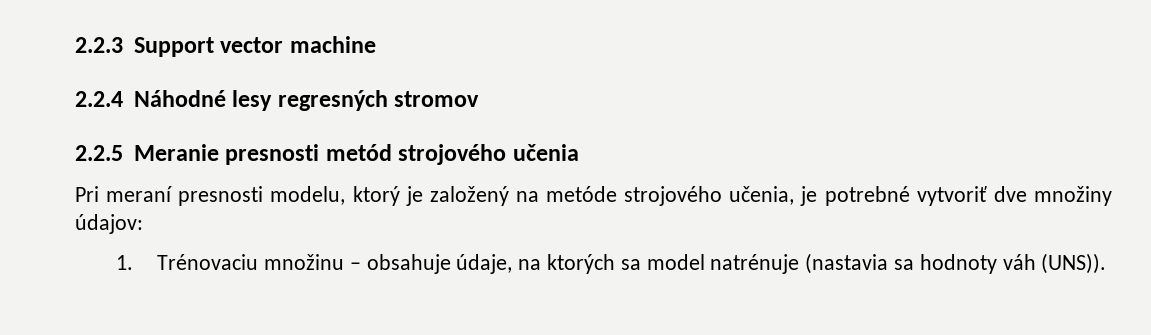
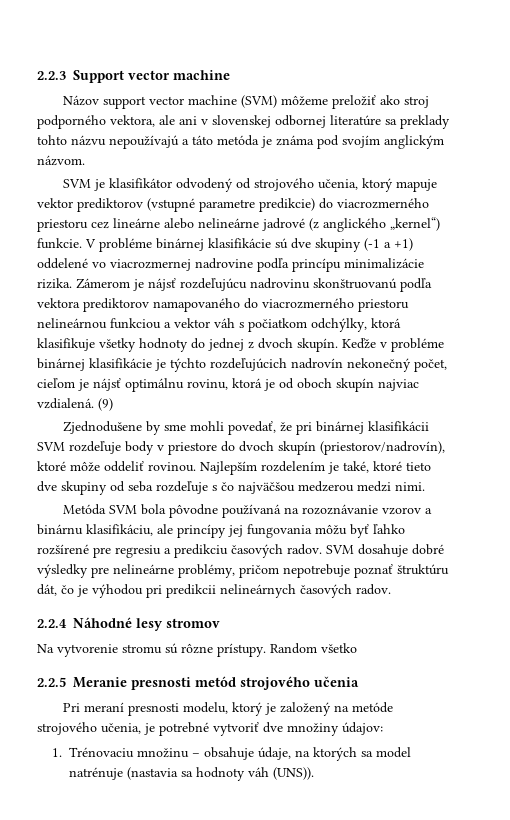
+ Názov support vector machine (SVM) môžeme preložiť ako stroj podporného vektora, ale ani v slovenskej odbornej literatúre sa preklady tohto názvu nepoužívajú a táto metóda je známa pod svojím anglickým názvom.
+ SVM je klasifikátor odvodený od strojového učenia, ktorý mapuje vektor prediktorov (vstupné parametre predikcie) do viacrozmerného priestoru cez lineárne alebo nelineárne jadrové (z anglického „kernel“) funkcie. V probléme binárnej klasifikácie sú dve skupiny (-1 a +1) oddelené vo viacrozmernej nadrovine podľa princípu minimalizácie rizika. Zámerom je nájsť rozdeľujúcu nadrovinu skonštruovanú podľa vektora prediktorov namapovaného do viacrozmerného priestoru nelineárnou funkciou a vektor váh s počiatkom odchýlky, ktorá klasifikuje všetky hodnoty do jednej z dvoch skupín. Keďže v probléme binárnej klasifikácie je týchto rozdeľujúcich nadrovín nekonečný počet, cieľom je nájsť optimálnu rovinu, ktorá je od oboch skupín najviac vzdialená. (9)
+ Zjednodušene by sme mohli povedať, že pri binárnej klasifikácii SVM rozdeľuje body v priestore do dvoch skupín (priestorov/nadrovín), ktoré môže oddeliť rovinou. Najlepším rozdelením je také, ktoré tieto dve skupiny od seba rozdeľuje s čo najväčšou medzerou medzi nimi.
+ Metóda SVM bola pôvodne používaná na rozoznávanie vzorov a binárnu klasifikáciu, ale princípy jej fungovania môžu byť ľahko rozšírené pre regresiu a predikciu časových radov. SVM dosahuje dobré výsledky pre nelineárne problémy, pričom nepotrebuje poznať štruktúru dát, čo je výhodou pri predikcii nelineárnych časových radov.
- 2.2.4 Náhodné lesy regresných stromov
+ 2.2.4 Náhodné lesy stromov
+ Na vytvorenie stromu sú rôzne prístupy. Random všetko

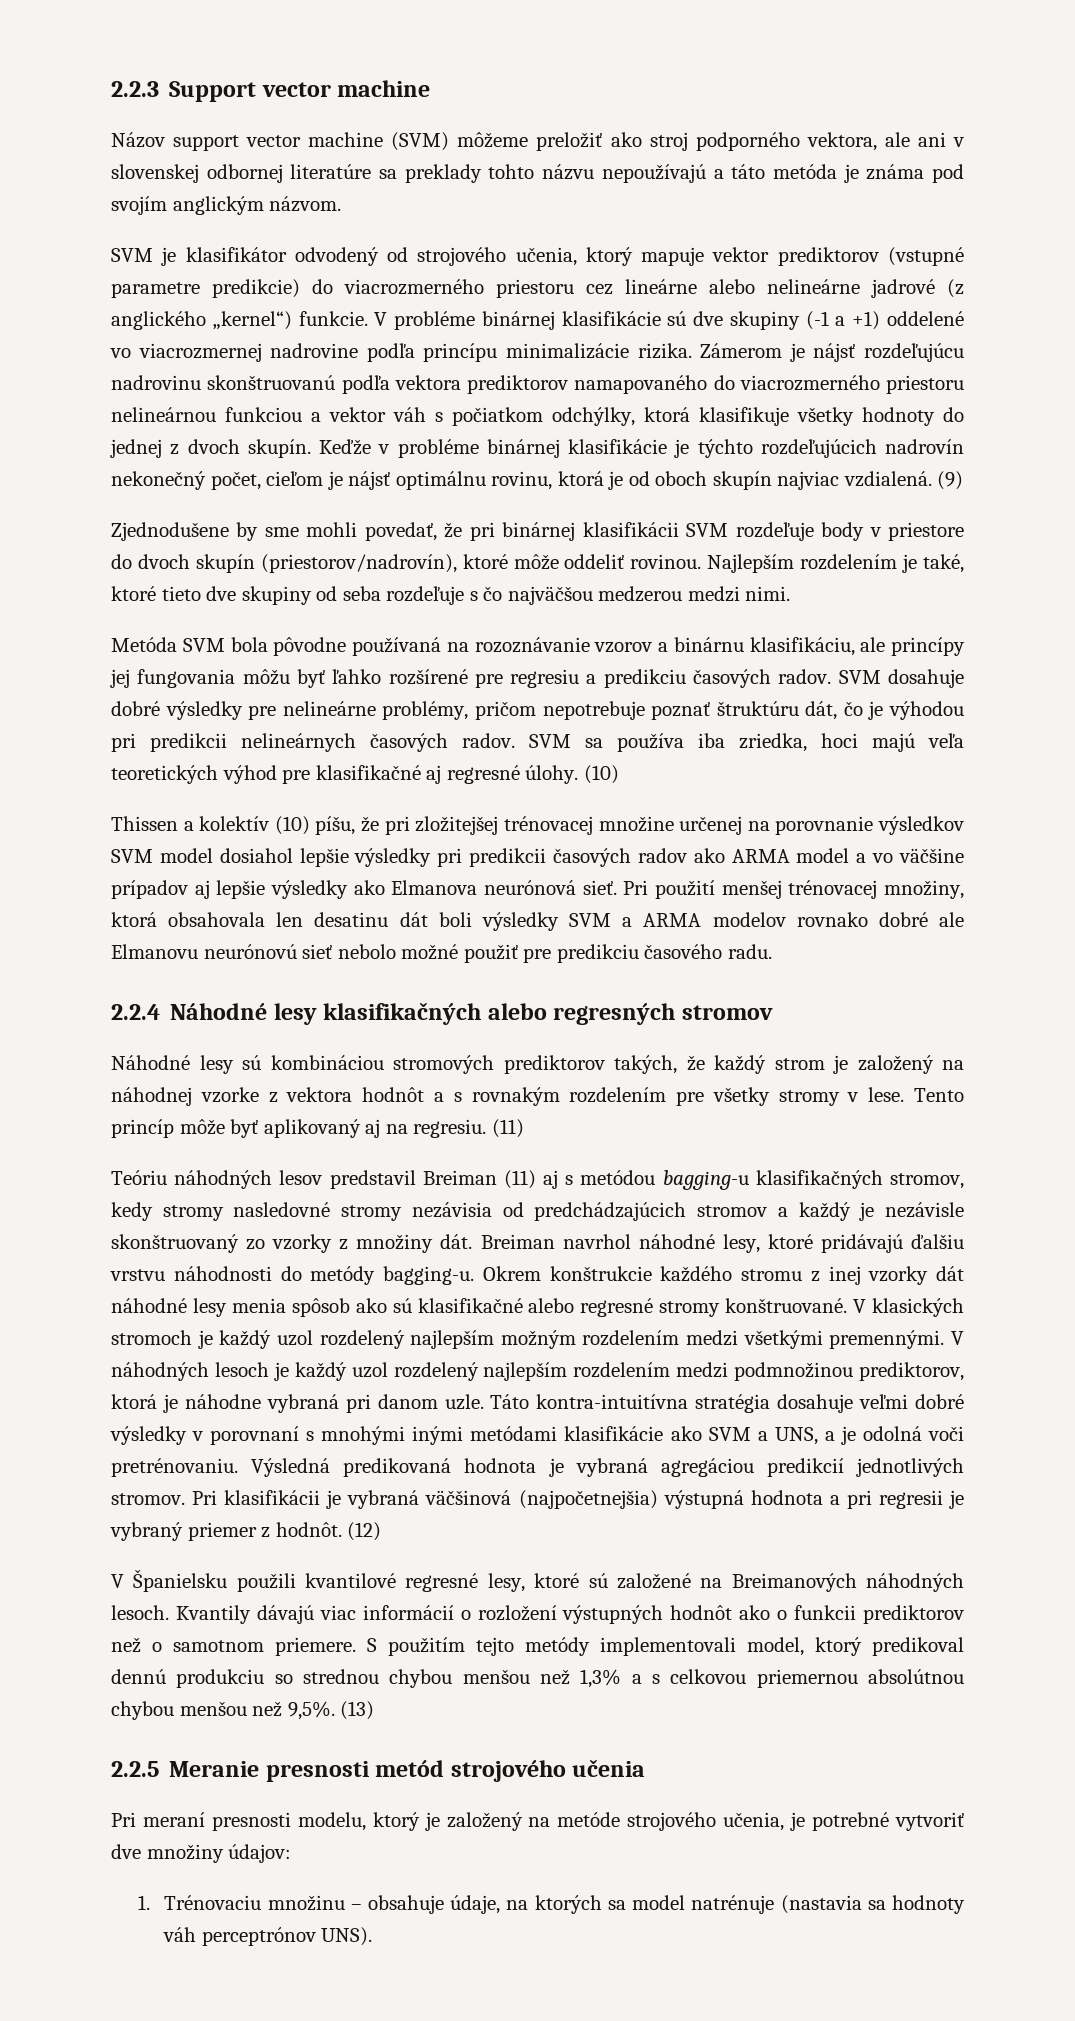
- SVM dosahuje dobré výsledky pre nelineárne problémy, pričom nepotrebuje poznať štruktúru dát, čo je výhodou pri predikcii nelineárnych časových radov.
- 2.2.4 Náhodné lesy stromov
- Na vytvorenie stromu sú rôzne prístupy. Random všetko
+ SVM dosahuje dobré výsledky pre nelineárne problémy, pričom nepotrebuje poznať štruktúru dát, čo je výhodou pri predikcii nelineárnych časových radov. SVM sa používa iba zriedka, hoci majú veľa teoretických výhod pre klasifikačné aj regresné úlohy. (10)
+ Thissen a kolektív (10) píšu, že pri zložitejšej trénovacej množine určenej na porovnanie výsledkov SVM model dosiahol lepšie výsledky pri predikcii časových radov ako ARMA model a vo väčšine prípadov aj lepšie výsledky ako Elmanova neurónová sieť. Pri použití menšej trénovacej množiny, ktorá obsahovala len desatinu dát boli výsledky SVM a ARMA modelov rovnako dobré ale Elmanovu neurónovú sieť nebolo možné použiť pre predikciu časového radu.
+ 2.2.4 Náhodné lesy klasifikačných alebo regresných stromov
+ Náhodné lesy sú kombináciou stromových prediktorov takých, že každý strom je založený na náhodnej vzorke z vektora hodnôt a s rovnakým rozdelením pre všetky stromy v lese. Tento princíp môže byť aplikovaný aj na regresiu. (11)
+ Teóriu náhodných lesov predstavil Breiman (11) aj s metódou bagging-u klasifikačných stromov, kedy stromy nasledovné stromy nezávisia od predchádzajúcich stromov a každý je nezávisle skonštruovaný zo vzorky z množiny dát. Breiman navrhol náhodné lesy, ktoré pridávajú ďalšiu vrstvu náhodnosti do metódy bagging-u. Okrem konštrukcie každého stromu z inej vzorky dát náhodné lesy menia spôsob ako sú klasifikačné alebo regresné stromy konštruované. V klasických stromoch je každý uzol rozdelený najlepším možným rozdelením medzi všetkými premennými. V náhodných lesoch je každý uzol rozdelený najlepším rozdelením medzi podmnožinou prediktorov, ktorá je náhodne vybraná pri danom uzle. Táto kontra-intuitívna stratégia dosahuje veľmi dobré výsledky v porovnaní s mnohými inými metódami klasifikácie ako SVM a UNS, a je odolná voči pretrénovaniu. Výsledná predikovaná hodnota je vybraná agregáciou predikcií jednotlivých stromov. Pri klasifikácii je vybraná väčšinová (najpočetnejšia) výstupná hodnota a pri regresii je vybraný priemer z hodnôt. (12)
+ V Španielsku použili kvantilové regresné lesy, ktoré sú založené na Breimanových náhodných lesoch. Kvantily dávajú viac informácií o rozložení výstupných hodnôt ako o funkcii prediktorov než o samotnom priemere. S použitím tejto metódy implementovali model, ktorý predikoval dennú produkciu so strednou chybou menšou než 1,3% a s celkovou priemernou absolútnou chybou menšou než 9,5%. (13)
- 1. Trénovaciu množinu – obsahuje údaje, na ktorých sa model natrénuje (nastavia sa hodnoty váh (UNS)).
+ 1. Trénovaciu množinu – obsahuje údaje, na ktorých sa model natrénuje (nastavia sa hodnoty váh perceptrónov UNS).

